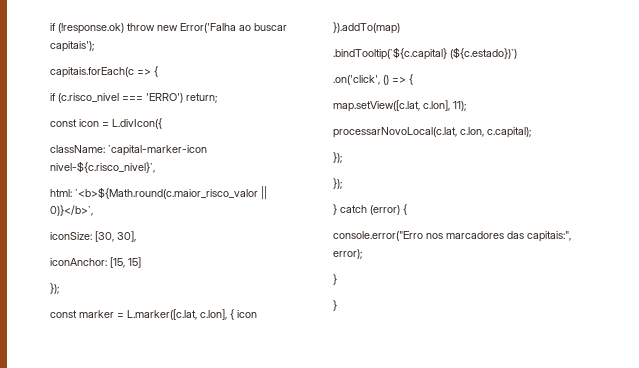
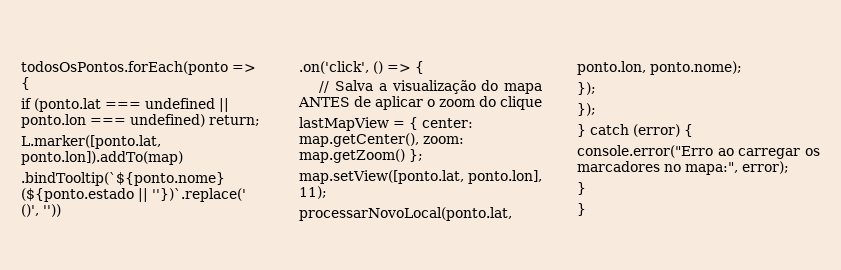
- if (!response.ok) throw new Error('Falha ao buscar capitais');
- capitais.forEach(c => {
- if (c.risco_nivel === 'ERRO') return;
- const icon = L.divIcon({
- className: `capital-marker-icon nivel-${c.risco_nivel}`,
- html: `<b>${Math.round(c.maior_risco_valor || 0)}</b>`,
- iconSize: [30, 30],
- iconAnchor: [15, 15]
- });
- const marker = L.marker([c.lat, c.lon], { icon }).addTo(map)
- .bindTooltip(`${c.capital} (${c.estado})`)
+ todosOsPontos.forEach(ponto => {
+ if (ponto.lat === undefined || ponto.lon === undefined) return;
+ L.marker([ponto.lat, ponto.lon]).addTo(map)
+ .bindTooltip(`${ponto.nome} (${ponto.estado || ''})`.replace(' ()', ''))
  .on('click', () => {
- map.setView([c.lat, c.lon], 11);
- processarNovoLocal(c.lat, c.lon, c.capital);
+ // Salva a visualização do mapa ANTES de aplicar o zoom do clique
+ lastMapView = { center: map.getCenter(), zoom: map.getZoom() };
+ map.setView([ponto.lat, ponto.lon], 11);
+ processarNovoLocal(ponto.lat, ponto.lon, ponto.nome);
- console.error("Erro nos marcadores das capitais:", error);
+ console.error("Erro ao carregar os marcadores no mapa:", error);

